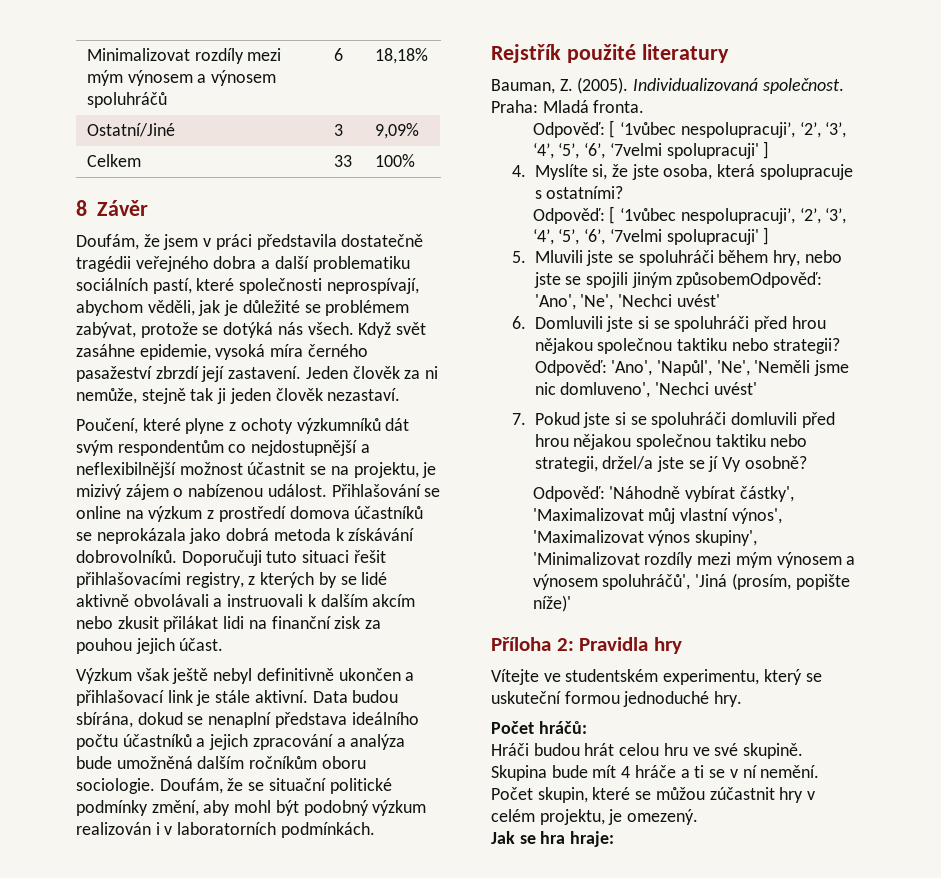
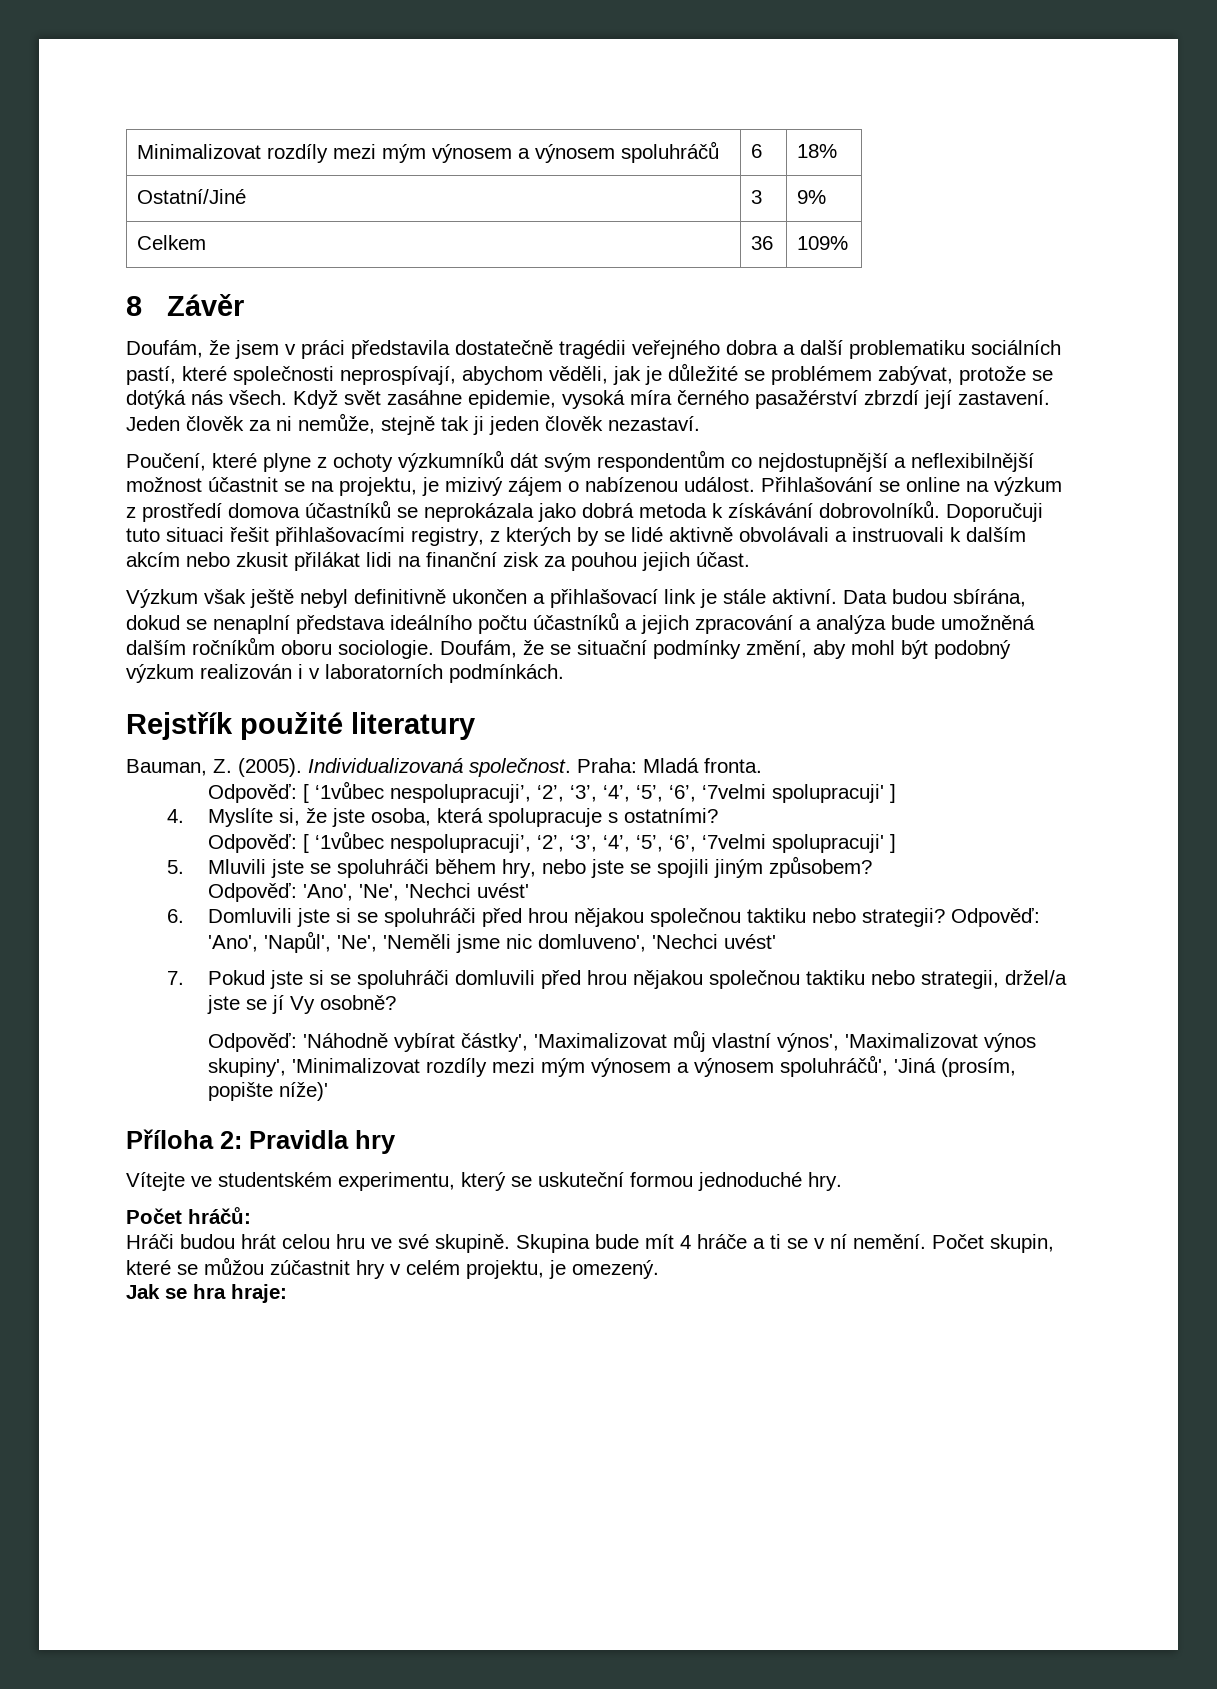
- Minimalizovat rozdíly mezi mým výnosem a výnosem spoluhráčů | 6 | 18,18%
+ Minimalizovat rozdíly mezi mým výnosem a výnosem spoluhráčů | 6 | 18%
- Ostatní/Jiné | 3 | 9,09%
+ Ostatní/Jiné | 3 | 9%
- Celkem | 33 | 100%
+ Celkem | 36 | 109%
- Když svět zasáhne epidemie, vysoká míra černého pasažeství zbrzdí její zastavení.
+ Když svět zasáhne epidemie, vysoká míra černého pasažérství zbrzdí její zastavení.
- Doufám, že se situační politické podmínky změní, aby mohl být podobný výzkum realizován i v laboratorních podmínkách.
+ Doufám, že se situační podmínky změní, aby mohl být podobný výzkum realizován i v laboratorních podmínkách.
- 5. Mluvili jste se spoluhráči během hry, nebo jste se spojili jiným způsobemOdpověď: 'Ano', 'Ne', 'Nechci uvést'
+ 5. Mluvili jste se spoluhráči během hry, nebo jste se spojili jiným způsobem?
+ Odpověď: 'Ano', 'Ne', 'Nechci uvést'

